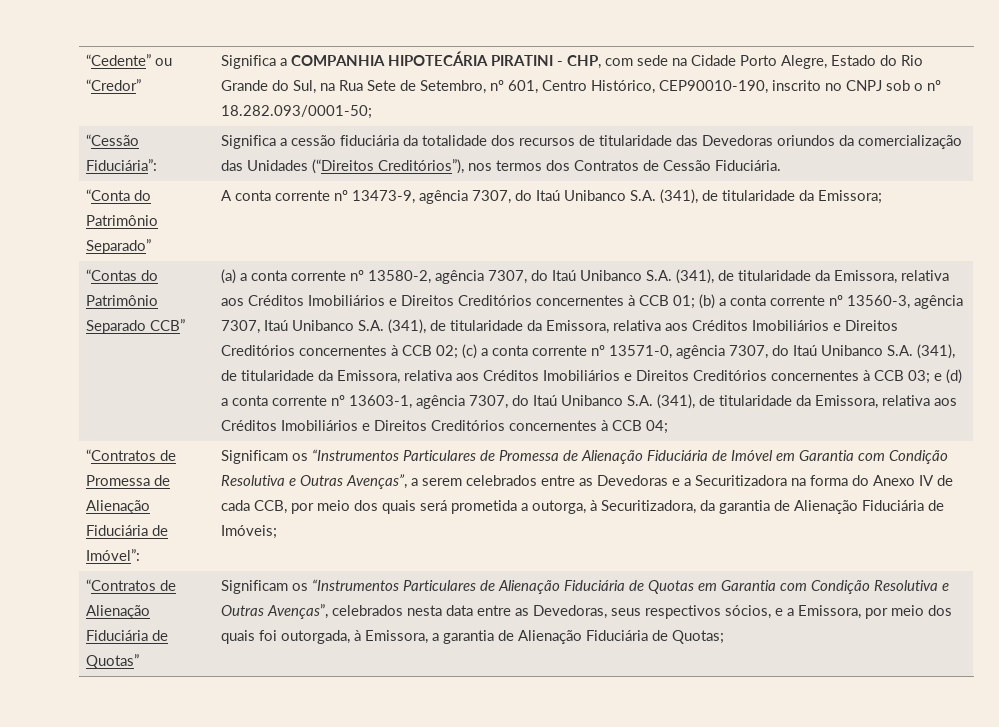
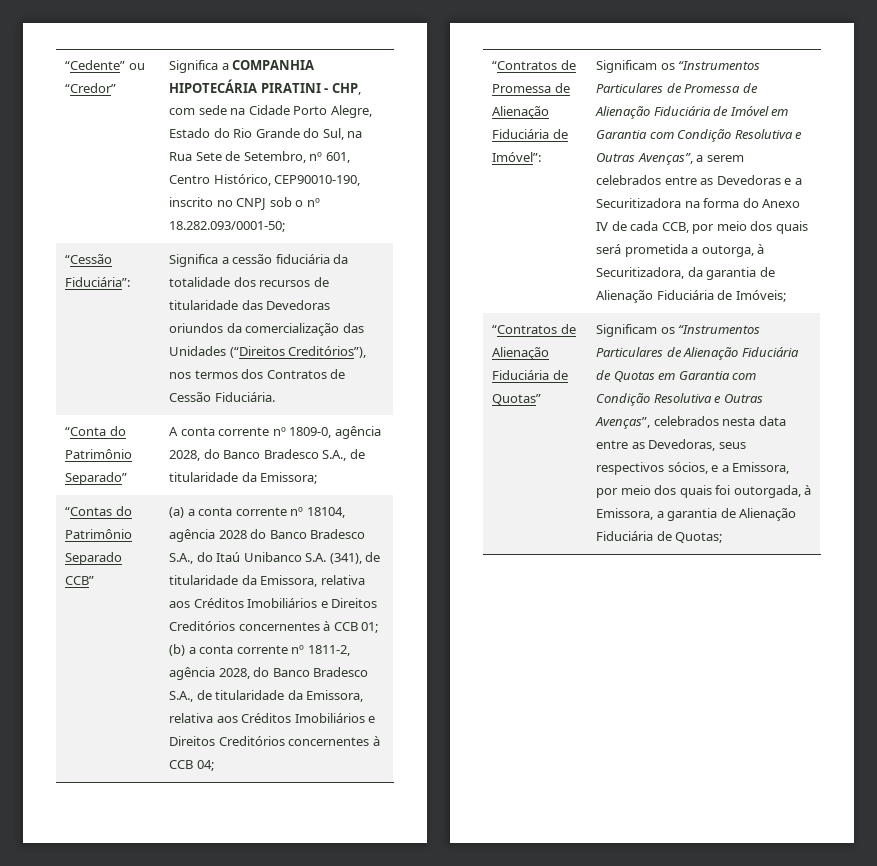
- “Conta do Patrimônio Separado” | A conta corrente nº 13473-9, agência 7307, do Itaú Unibanco S.A. (341), de titularidade da Emissora;
+ “Conta do Patrimônio Separado” | A conta corrente nº 1809-0, agência 2028, do Banco Bradesco S.A., de titularidade da Emissora;
- (a) a conta corrente nº 13580-2, agência 7307, do Itaú Unibanco S.A. (341), de titularidade da Emissora, relativa aos Créditos Imobiliários e Direitos Creditórios concernentes à CCB 01; (b) a conta corrente nº 13560-3, agência 7307, Itaú Unibanco S.A. (341), de titularidade da Emissora, relativa aos Créditos Imobiliários e Direitos Creditórios concernentes à CCB 02; (c) a conta corrente nº 13571-0, agência 7307, do Itaú Unibanco S.A. (341), de titularidade da Emissora, relativa aos Créditos Imobiliários e Direitos Creditórios concernentes à CCB 03; e (d) a conta corrente nº 13603-1, agência 7307, do Itaú Unibanco S.A. (341), de titularidade da Emissora, relativa aos Créditos Imobiliários e Direitos Creditórios concernentes à CCB 04;
+ (a) a conta corrente nº 18104, agência 2028 do Banco Bradesco S.A., do Itaú Unibanco S.A. (341), de titularidade da Emissora, relativa aos Créditos Imobiliários e Direitos Creditórios concernentes à CCB 01; (b) a conta corrente nº 1811-2, agência 2028, do Banco Bradesco S.A., de titularidade da Emissora, relativa aos Créditos Imobiliários e Direitos Creditórios concernentes à CCB 04;

